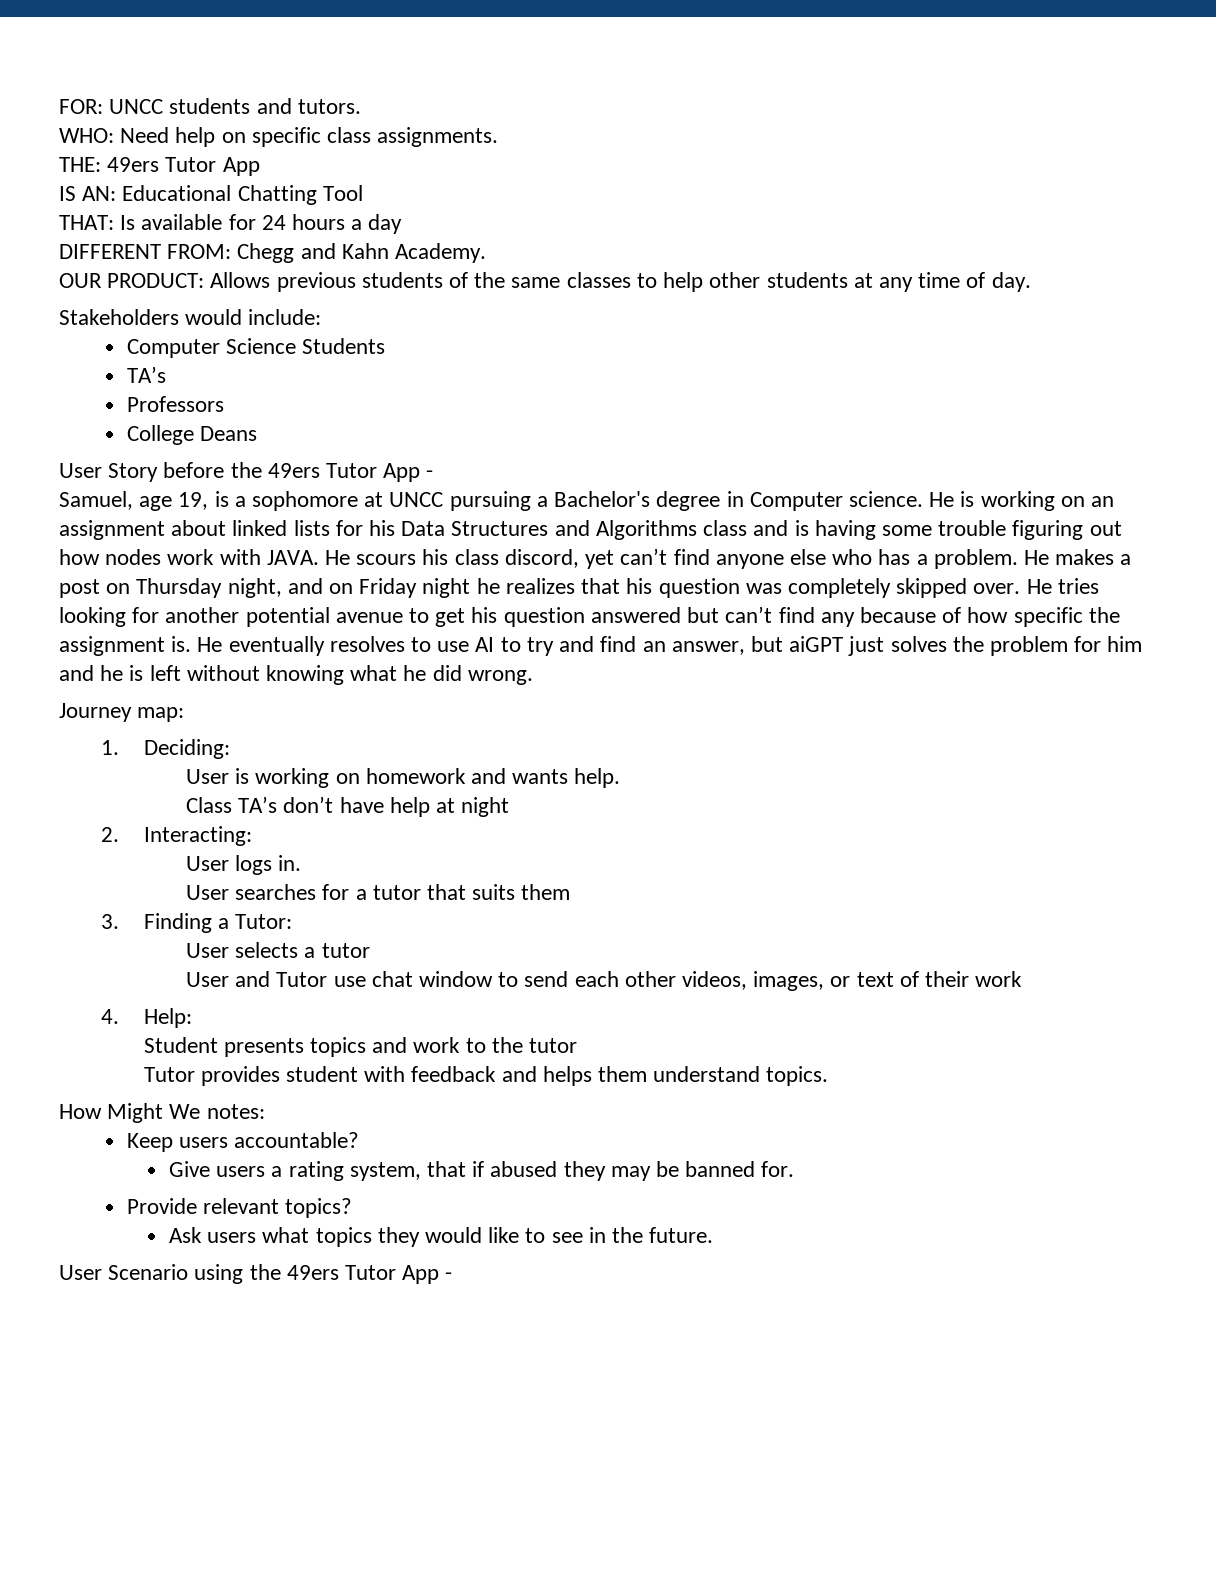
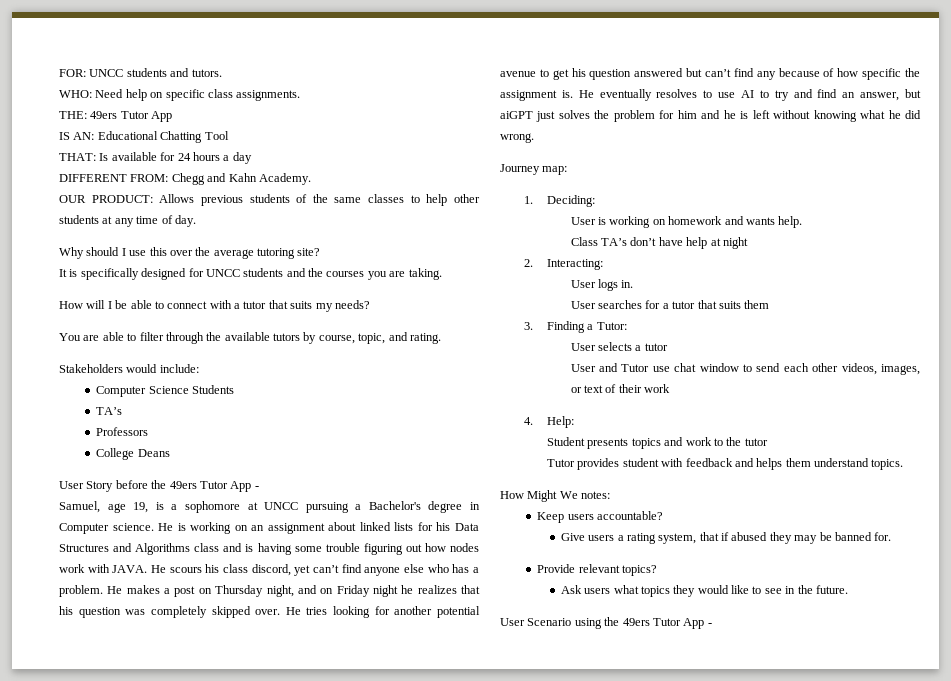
+ Why should I use this over the average tutoring site?
+ It is specifically designed for UNCC students and the courses you are taking.
+ How will I be able to connect with a tutor that suits my needs?
+ You are able to filter through the available tutors by course, topic, and rating.

